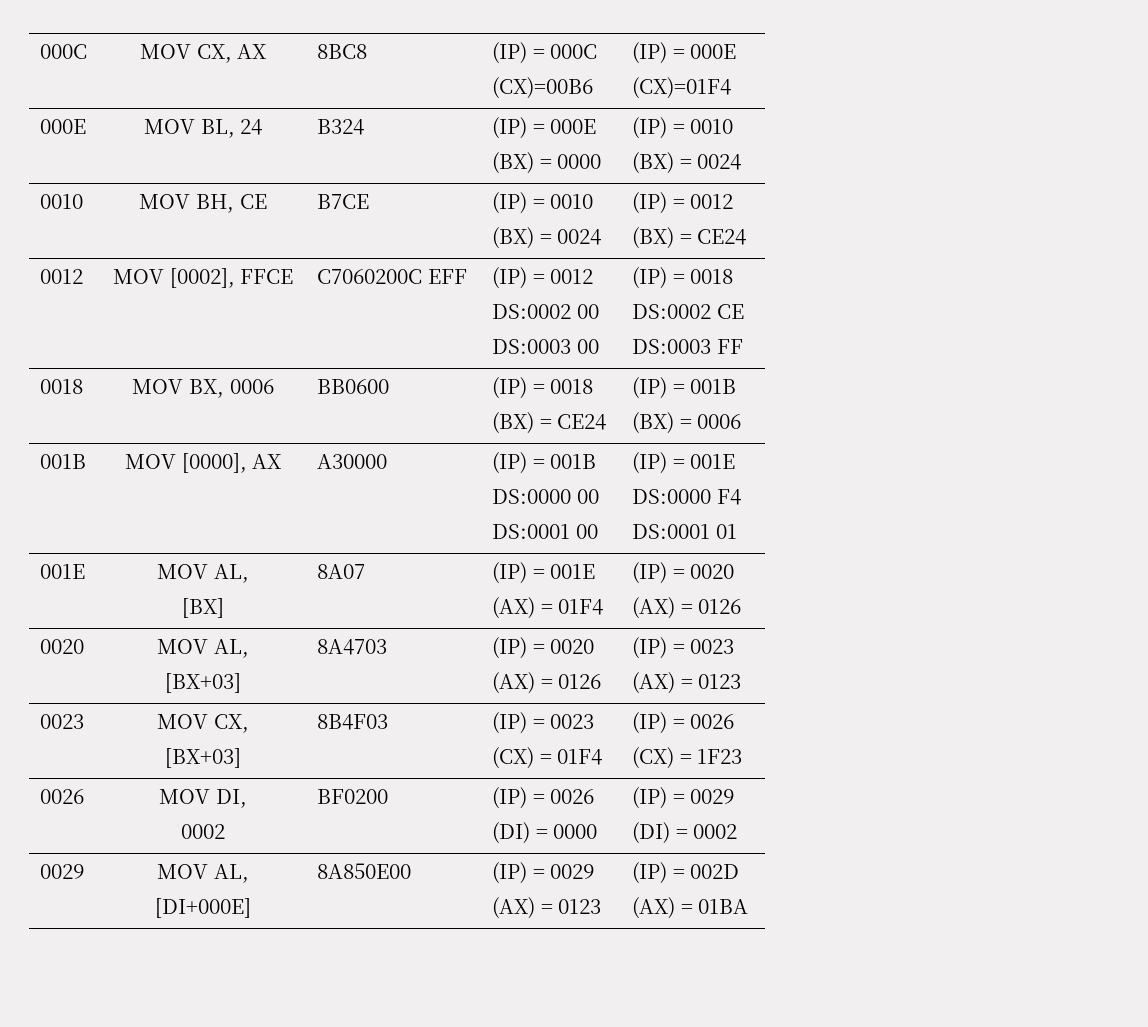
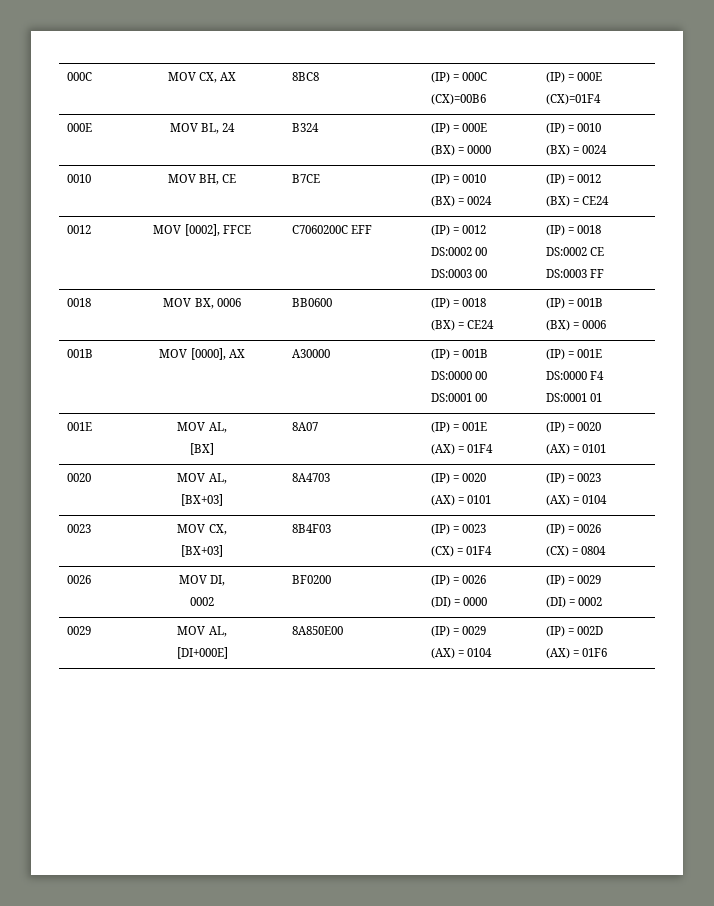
  001E | MOV AL,
  [BX] | 8A07 | (IP) = 001E
  (AX) = 01F4 | (IP) = 0020
- (AX) = 0126
+ (AX) = 0101
  0020 | MOV AL,
  [BX+03] | 8A4703 | (IP) = 0020
- (AX) = 0126 | (IP) = 0023
- (AX) = 0123
+ (AX) = 0101 | (IP) = 0023
+ (AX) = 0104
  0023 | MOV CX,
  [BX+03] | 8B4F03 | (IP) = 0023
  (CX) = 01F4 | (IP) = 0026
- (CX) = 1F23
+ (CX) = 0804
  0029 | MOV AL,
  [DI+000E] | 8A850E00 | (IP) = 0029
- (AX) = 0123 | (IP) = 002D
- (AX) = 01BA
+ (AX) = 0104 | (IP) = 002D
+ (AX) = 01F6

